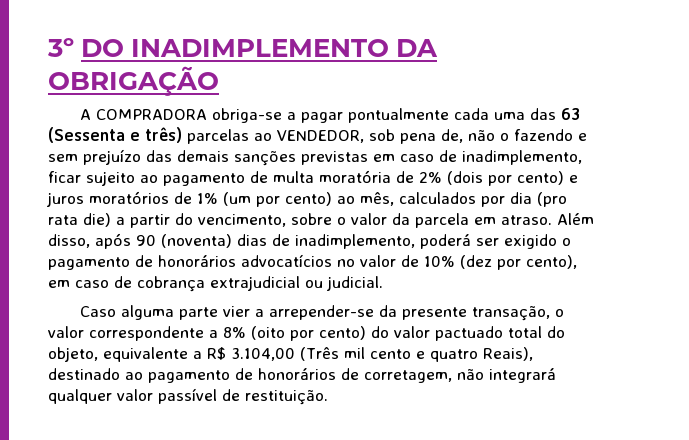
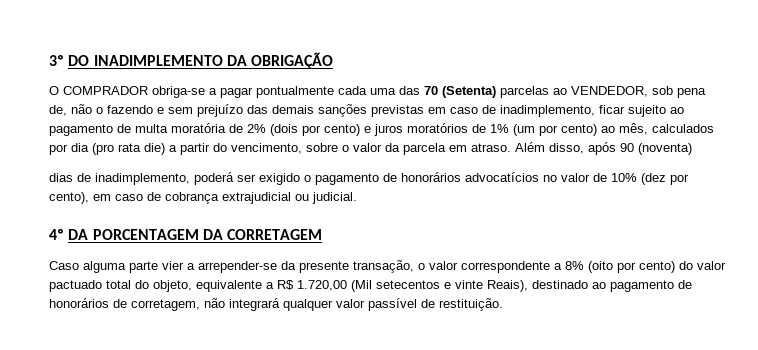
- A COMPRADORA obriga-se a pagar pontualmente cada uma das 63 (Sessenta e três) parcelas ao VENDEDOR, sob pena de, não o fazendo e sem prejuízo das demais sanções previstas em caso de inadimplemento, ficar sujeito ao pagamento de multa moratória de 2% (dois por cento) e juros moratórios de 1% (um por cento) ao mês, calculados por dia (pro rata die) a partir do vencimento, sobre o valor da parcela em atraso.
+ O COMPRADOR obriga-se a pagar pontualmente cada uma das 70 (Setenta) parcelas ao VENDEDOR, sob pena de, não o fazendo e sem prejuízo das demais sanções previstas em caso de inadimplemento, ficar sujeito ao pagamento de multa moratória de 2% (dois por cento) e juros moratórios de 1% (um por cento) ao mês, calculados por dia (pro rata die) a partir do vencimento, sobre o valor da parcela em atraso.
- Além disso, após 90 (noventa) dias de inadimplemento, poderá ser exigido o pagamento de honorários advocatícios no valor de 10% (dez por cento), em caso de cobrança extrajudicial ou judicial.
+ Além disso, após 90 (noventa)
+ dias de inadimplemento, poderá ser exigido o pagamento de honorários advocatícios no valor de 10% (dez por cento), em caso de cobrança extrajudicial ou judicial.
+ 4º DA PORCENTAGEM DA CORRETAGEM
- Caso alguma parte vier a arrepender-se da presente transação, o valor correspondente a 8% (oito por cento) do valor pactuado total do objeto, equivalente a R$ 3.104,00 (Três mil cento e quatro Reais), destinado ao pagamento de honorários de corretagem, não integrará qualquer valor passível de restituição.
+ Caso alguma parte vier a arrepender-se da presente transação, o valor correspondente a 8% (oito por cento) do valor pactuado total do objeto, equivalente a R$ 1.720,00 (Mil setecentos e vinte Reais), destinado ao pagamento de honorários de corretagem, não integrará qualquer valor passível de restituição.

